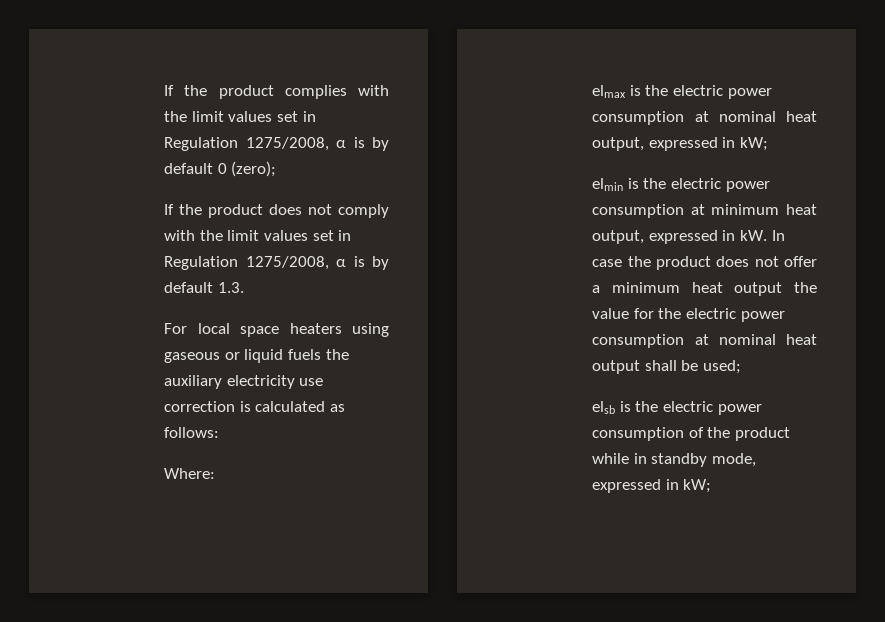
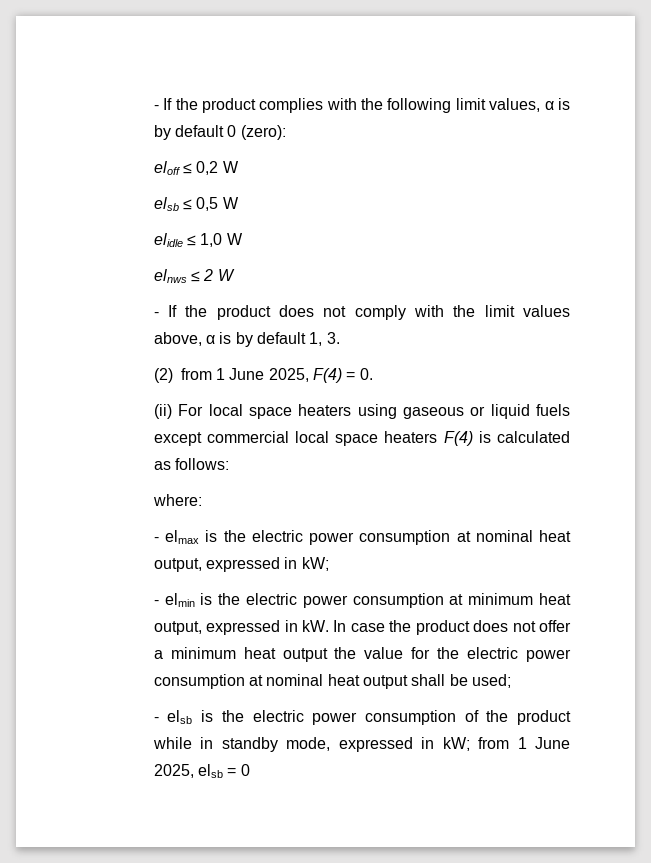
- If the product complies with the limit values set in Regulation 1275/2008, α is by default 0 (zero);
- If the product does not comply with the limit values set in Regulation 1275/2008, α is by default 1.3.
- For local space heaters using gaseous or liquid fuels the auxiliary electricity use correction is calculated as follows:
+ - If the product complies with the following limit values, α is by default 0 (zero):
+ eloff ≤ 0,2 W
+ elsb ≤ 0,5 W
+ elidle ≤ 1,0 W
+ elnws ≤ 2 W
+ - If the product does not comply with the limit values above, α is by default 1, 3.
+ (2) from 1 June 2025, F(4) = 0.
+ (ii) For local space heaters using gaseous or liquid fuels except commercial local space heaters F(4) is calculated as follows:
- Where:
- elmax is the electric power consumption at nominal heat output, expressed in kW;
+ where:
+ - elmax is the electric power consumption at nominal heat output, expressed in kW;
- elmin is the electric power consumption at minimum heat output, expressed in kW.
+ - elmin is the electric power consumption at minimum heat output, expressed in kW.
- elsb is the electric power consumption of the product while in standby mode, expressed in kW;
+ - elsb is the electric power consumption of the product while in standby mode, expressed in kW; from 1 June 2025, elsb = 0

